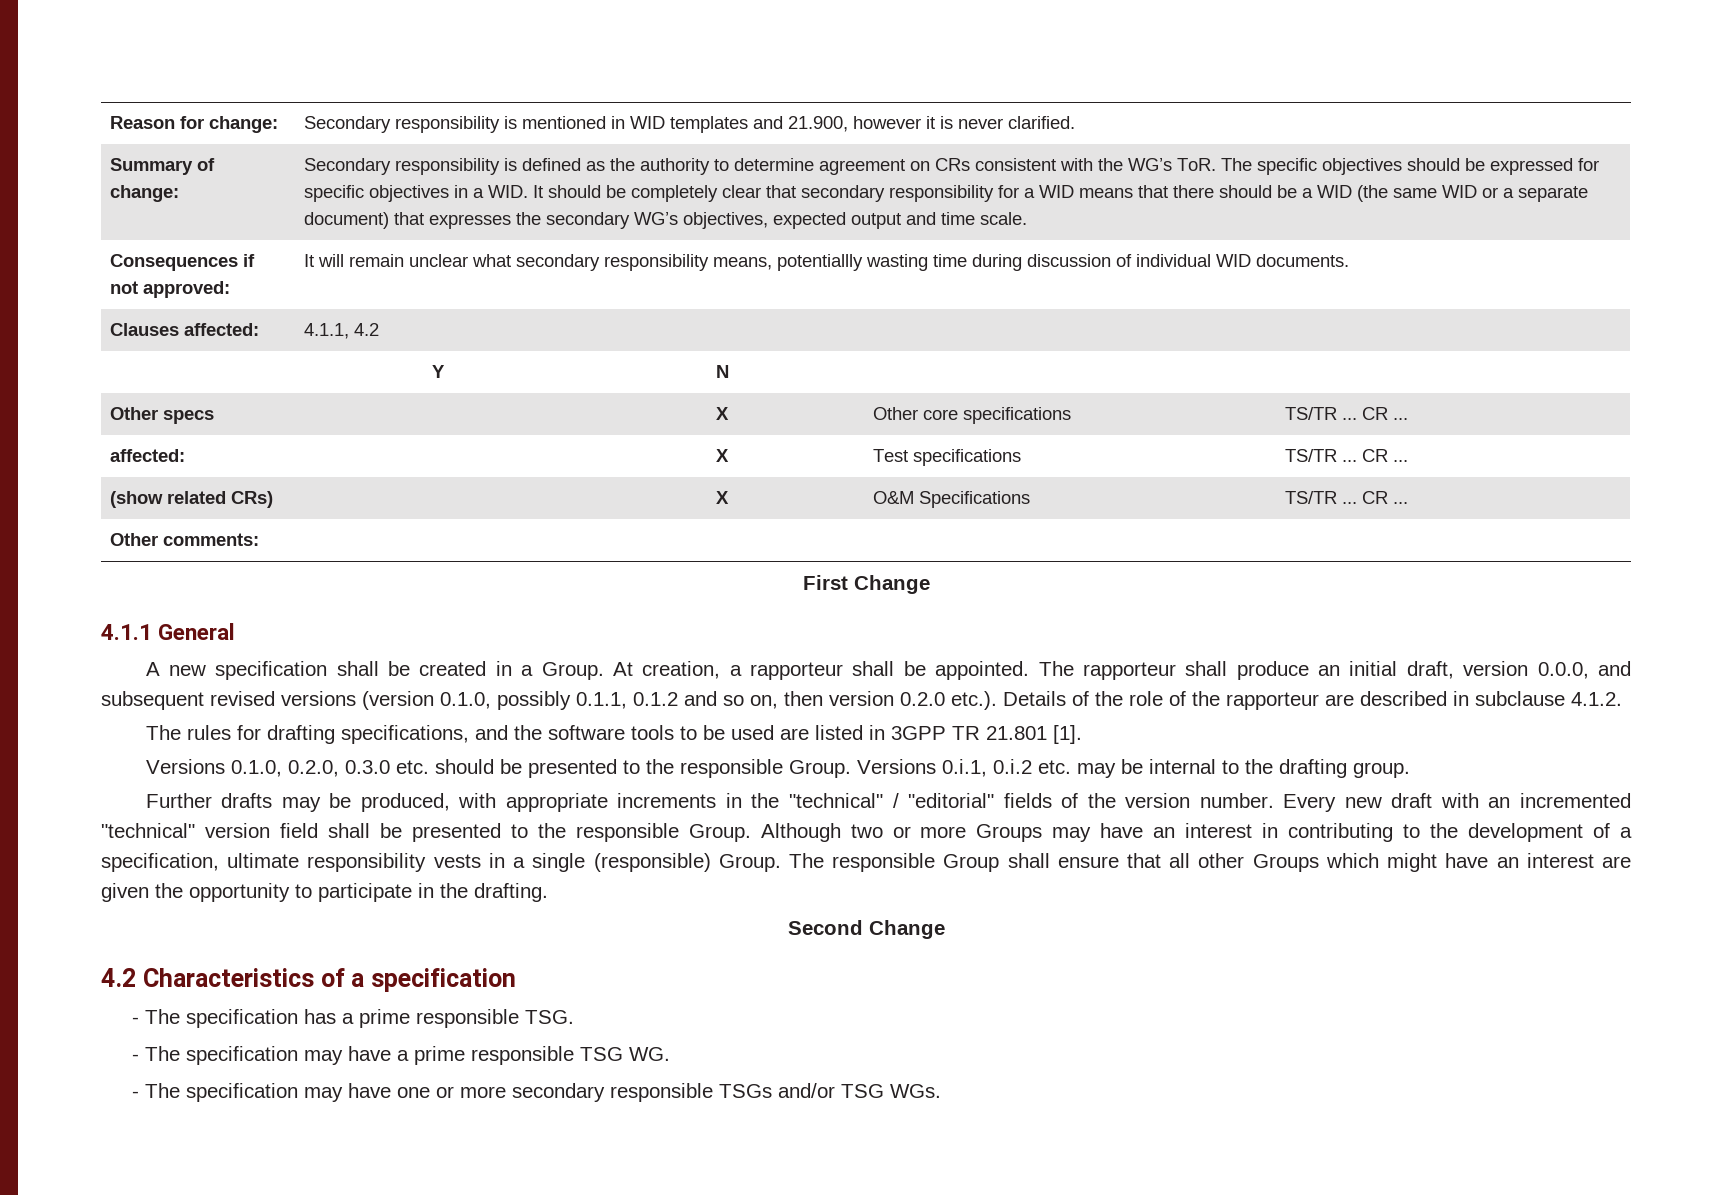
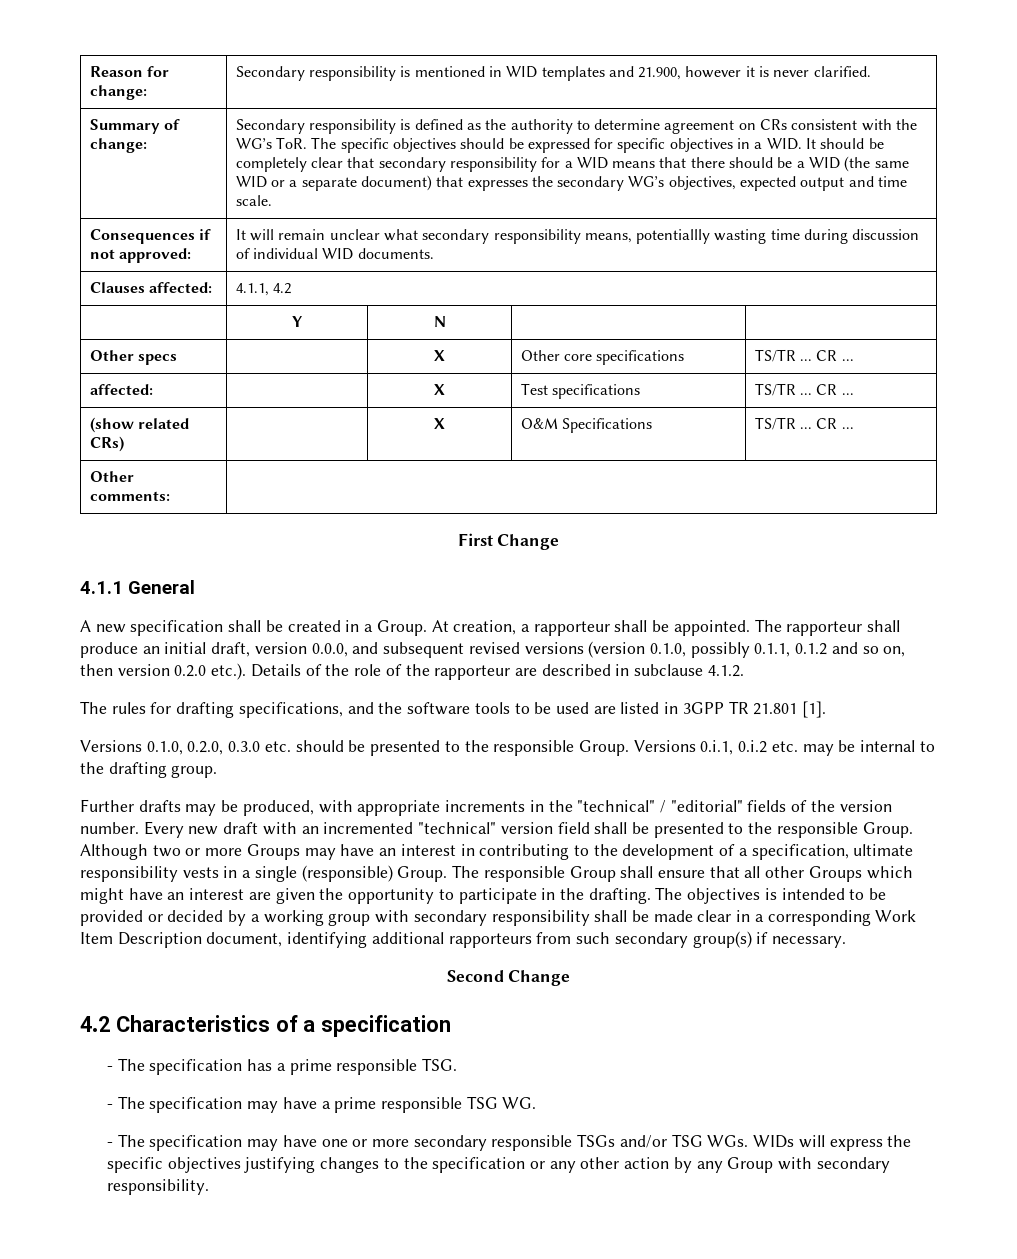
+ The objectives is intended to be provided or decided by a working group with secondary responsibility shall be made clear in a corresponding Work Item Description document, identifying additional rapporteurs from such secondary group(s) if necessary.
- - The specification may have one or more secondary responsible TSGs and/or TSG WGs.
+ - The specification may have one or more secondary responsible TSGs and/or TSG WGs. WIDs will express the specific objectives justifying changes to the specification or any other action by any Group with secondary responsibility.

